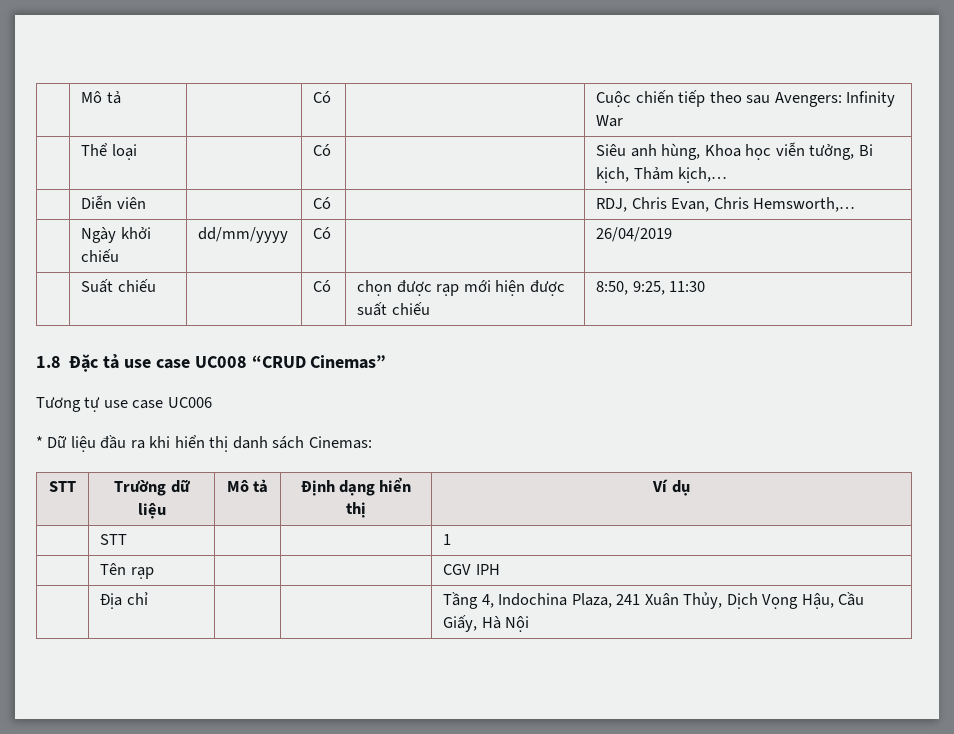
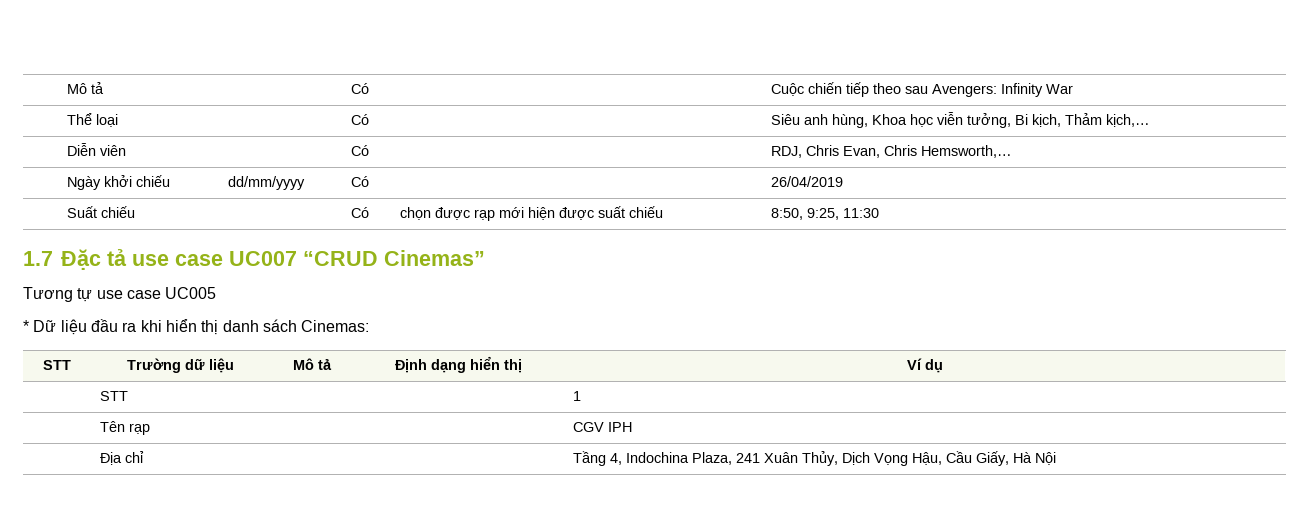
- 1.8 Đặc tả use case UC008 “CRUD Cinemas”
+ 1.7 Đặc tả use case UC007 “CRUD Cinemas”
- Tương tự use case UC006
+ Tương tự use case UC005

